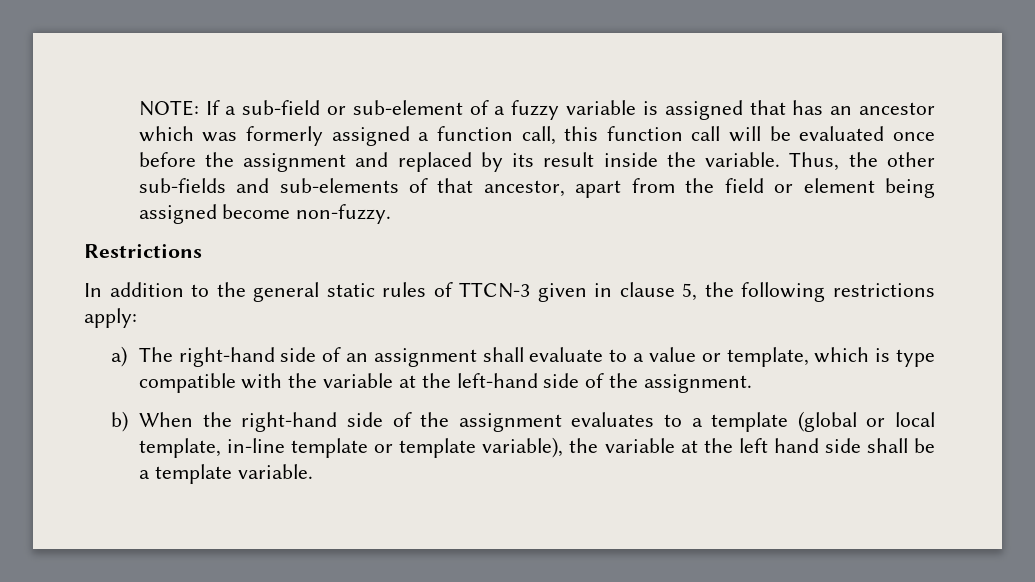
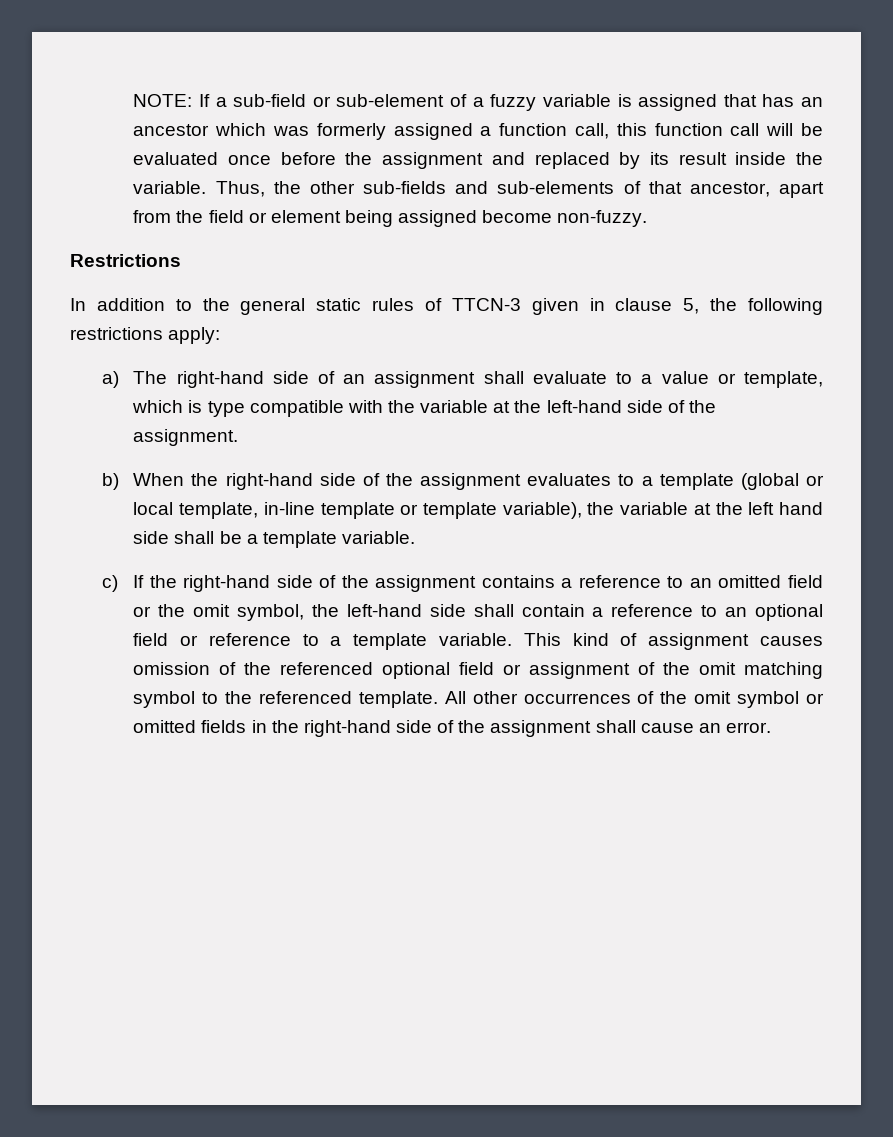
+ c) If the right-hand side of the assignment contains a reference to an omitted field or the omit symbol, the left-hand side shall contain a reference to an optional field or reference to a template variable. This kind of assignment causes omission of the referenced optional field or assignment of the omit matching symbol to the referenced template. All other occurrences of the omit symbol or omitted fields in the right-hand side of the assignment shall cause an error.

